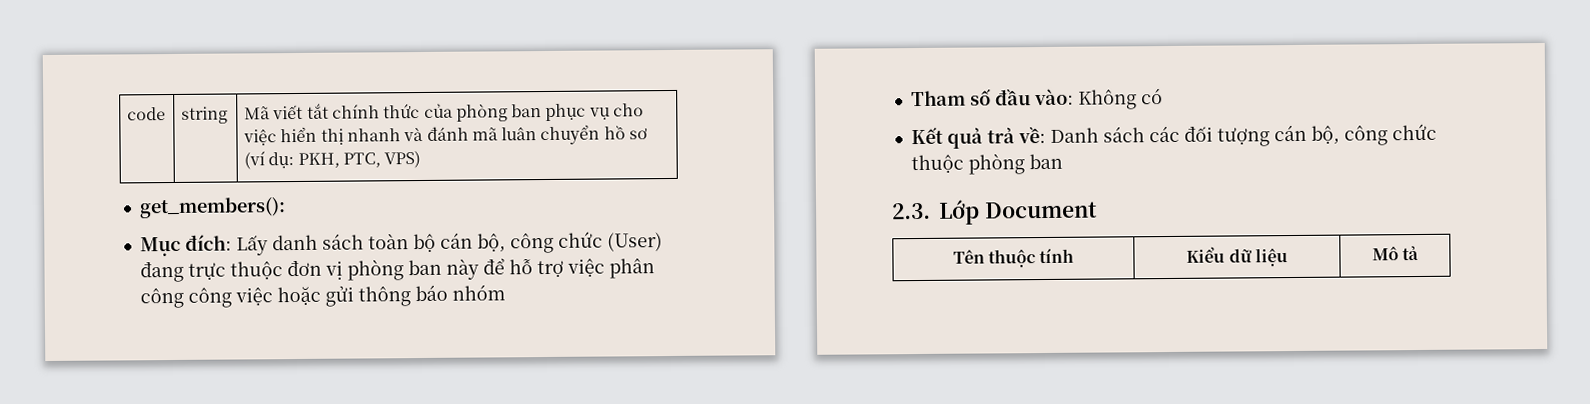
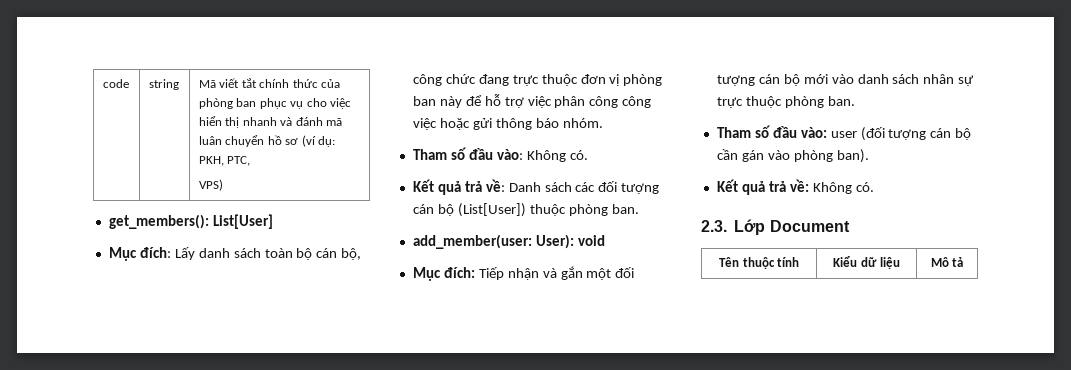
- code | string | Mã viết tắt chính thức của phòng ban phục vụ cho việc hiển thị nhanh và đánh mã luân chuyển hồ sơ (ví dụ: PKH, PTC, VPS)
+ code | string | Mã viết tắt chính thức của phòng ban phục vụ cho việc hiển thị nhanh và đánh mã luân chuyển hồ sơ (ví dụ: PKH, PTC,
+ VPS)
- get_members():
+ get_members(): List[User]
- Mục đích: Lấy danh sách toàn bộ cán bộ, công chức (User) đang trực thuộc đơn vị phòng ban này để hỗ trợ việc phân công công việc hoặc gửi thông báo nhóm
+ Mục đích: Lấy danh sách toàn bộ cán bộ, công chức đang trực thuộc đơn vị phòng ban này để hỗ trợ việc phân công công việc hoặc gửi thông báo nhóm.
- Tham số đầu vào: Không có
+ Tham số đầu vào: Không có.
- Kết quả trả về: Danh sách các đối tượng cán bộ, công chức thuộc phòng ban
+ Kết quả trả về: Danh sách các đối tượng cán bộ (List[User]) thuộc phòng ban.
+ add_member(user: User): void
+ Mục đích: Tiếp nhận và gắn một đối tượng cán bộ mới vào danh sách nhân sự trực thuộc phòng ban.
+ Tham số đầu vào: user (đối tượng cán bộ cần gán vào phòng ban).
+ Kết quả trả về: Không có.

